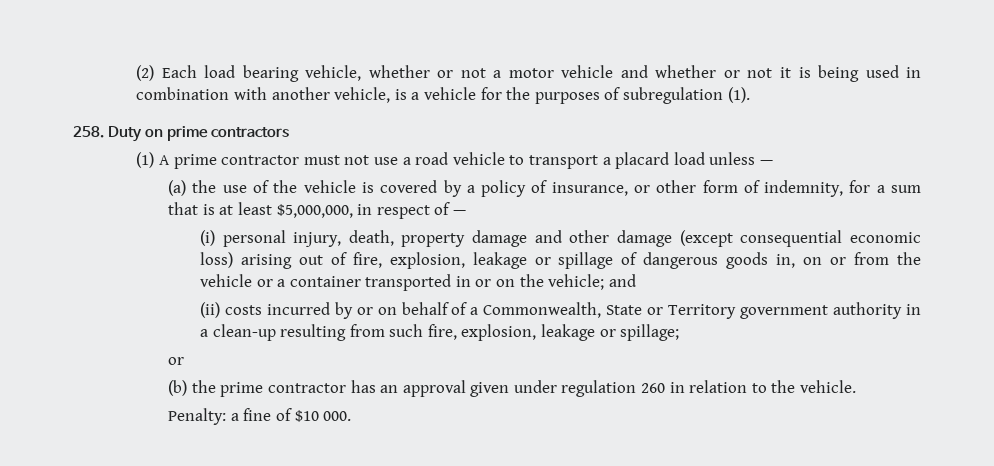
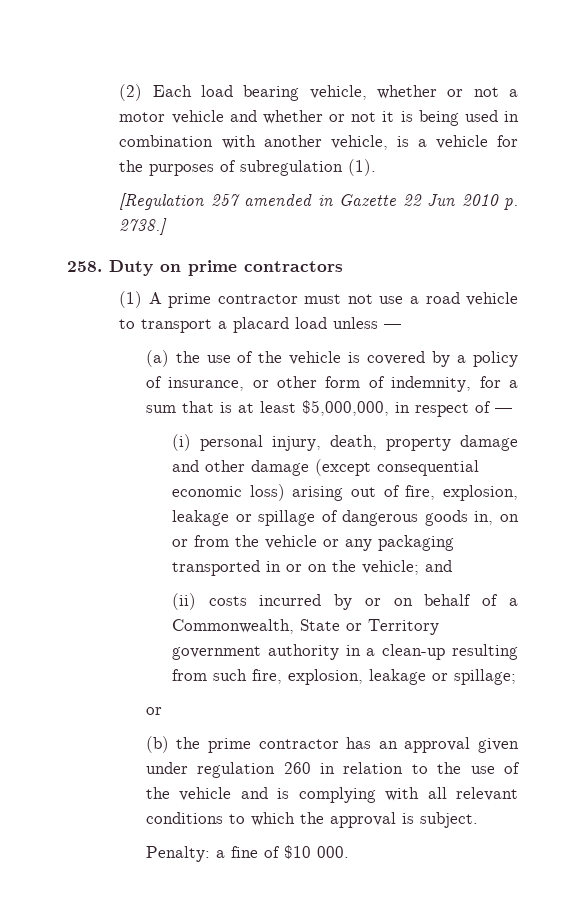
+ [Regulation 257 amended in Gazette 22 Jun 2010 p. 2738.]
- (i) personal injury, death, property damage and other damage (except consequential economic loss) arising out of fire, explosion, leakage or spillage of dangerous goods in, on or from the vehicle or a container transported in or on the vehicle; and
+ (i) personal injury, death, property damage and other damage (except consequential economic loss) arising out of fire, explosion, leakage or spillage of dangerous goods in, on or from the vehicle or any packaging transported in or on the vehicle; and
- (b) the prime contractor has an approval given under regulation 260 in relation to the vehicle.
+ (b) the prime contractor has an approval given under regulation 260 in relation to the use of the vehicle and is complying with all relevant conditions to which the approval is subject.

